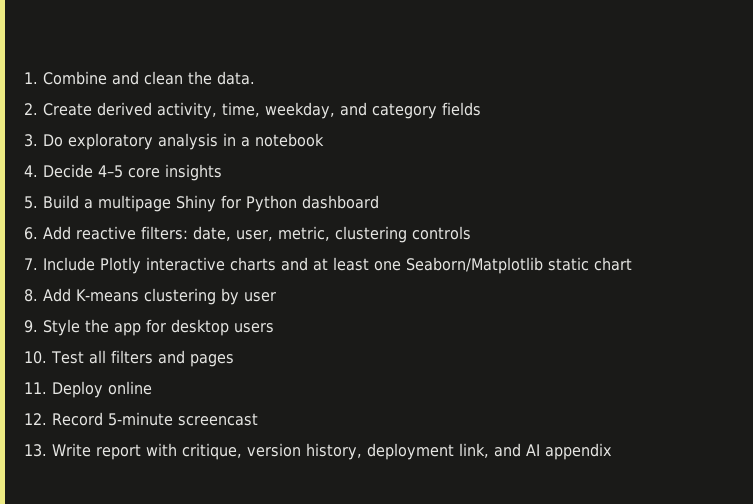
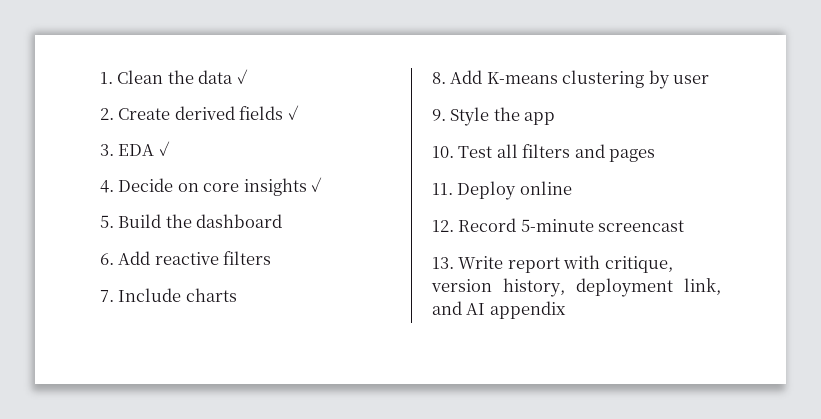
- 1. Combine and clean the data.
- 2. Create derived activity, time, weekday, and category fields
+ 1. Clean the data ✓
+ 2. Create derived fields ✓
- 3. Do exploratory analysis in a notebook
+ 3. EDA ✓
- 4. Decide 4–5 core insights
+ 4. Decide on core insights ✓
- 5. Build a multipage Shiny for Python dashboard
+ 5. Build the dashboard
- 6. Add reactive filters: date, user, metric, clustering controls
+ 6. Add reactive filters
- 7. Include Plotly interactive charts and at least one Seaborn/Matplotlib static chart
+ 7. Include charts
- 9. Style the app for desktop users
+ 9. Style the app

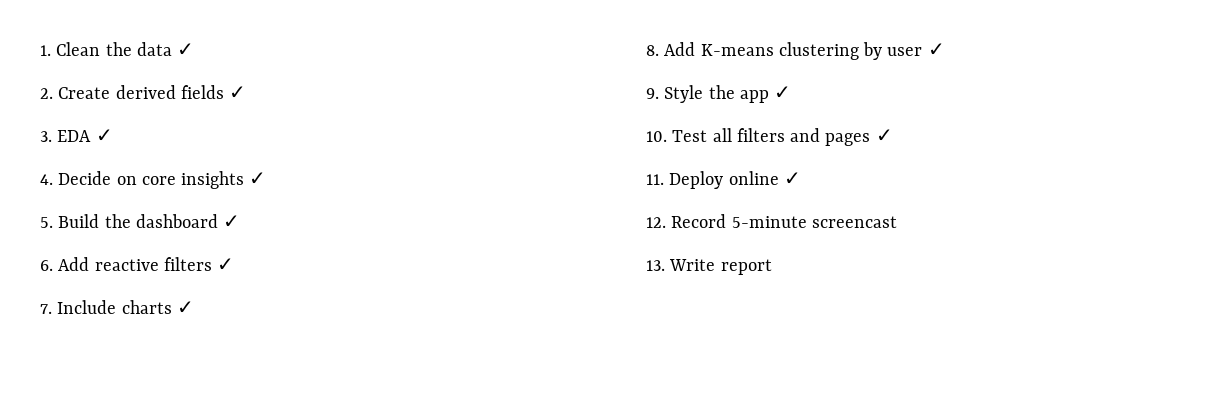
- 5. Build the dashboard
+ 5. Build the dashboard ✓
- 6. Add reactive filters
+ 6. Add reactive filters ✓
- 7. Include charts
+ 7. Include charts ✓
- 8. Add K-means clustering by user
+ 8. Add K-means clustering by user ✓
- 9. Style the app
+ 9. Style the app ✓
- 10. Test all filters and pages
+ 10. Test all filters and pages ✓
- 11. Deploy online
+ 11. Deploy online ✓
- 13. Write report with critique, version history, deployment link, and AI appendix
+ 13. Write report

